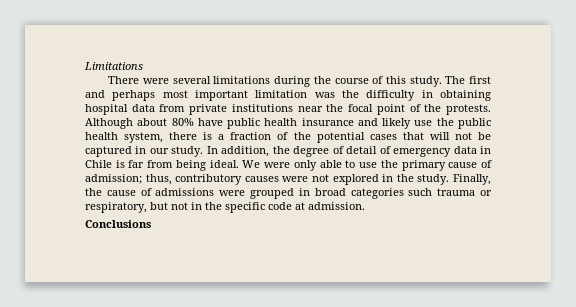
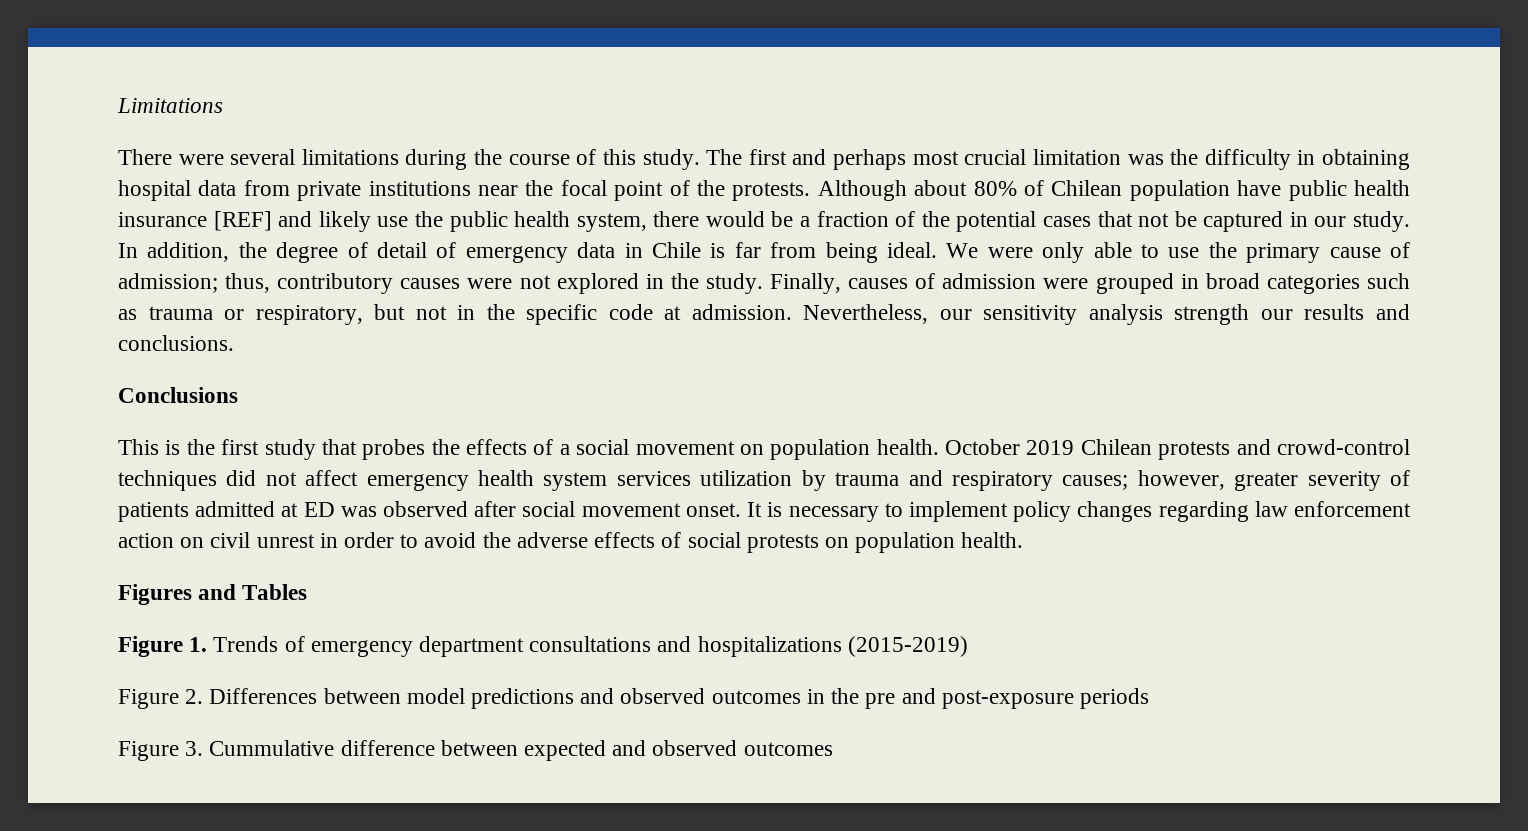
- The first and perhaps most important limitation was the difficulty in obtaining hospital data from private institutions near the focal point of the protests.
+ The first and perhaps most crucial limitation was the difficulty in obtaining hospital data from private institutions near the focal point of the protests.
- Although about 80% have public health insurance and likely use the public health system, there is a fraction of the potential cases that will not be captured in our study.
+ Although about 80% of Chilean population have public health insurance [REF] and likely use the public health system, there would be a fraction of the potential cases that not be captured in our study.
- Finally, the cause of admissions were grouped in broad categories such trauma or respiratory, but not in the specific code at admission.
+ Finally, causes of admission were grouped in broad categories such as trauma or respiratory, but not in the specific code at admission. Nevertheless, our sensitivity analysis strength our results and conclusions.
  Conclusions
+ This is the first study that probes the effects of a social movement on population health. October 2019 Chilean protests and crowd-control techniques did not affect emergency health system services utilization by trauma and respiratory causes; however, greater severity of patients admitted at ED was observed after social movement onset. It is necessary to implement policy changes regarding law enforcement action on civil unrest in order to avoid the adverse effects of social protests on population health.
+ Figures and Tables
+ Figure 1. Trends of emergency department consultations and hospitalizations (2015-2019)
+ Figure 2. Differences between model predictions and observed outcomes in the pre and post-exposure periods
+ Figure 3. Cummulative difference between expected and observed outcomes

